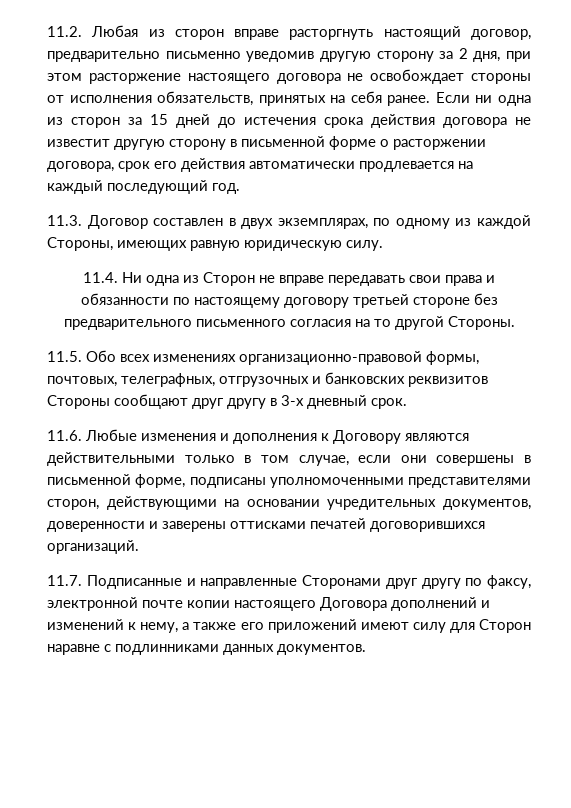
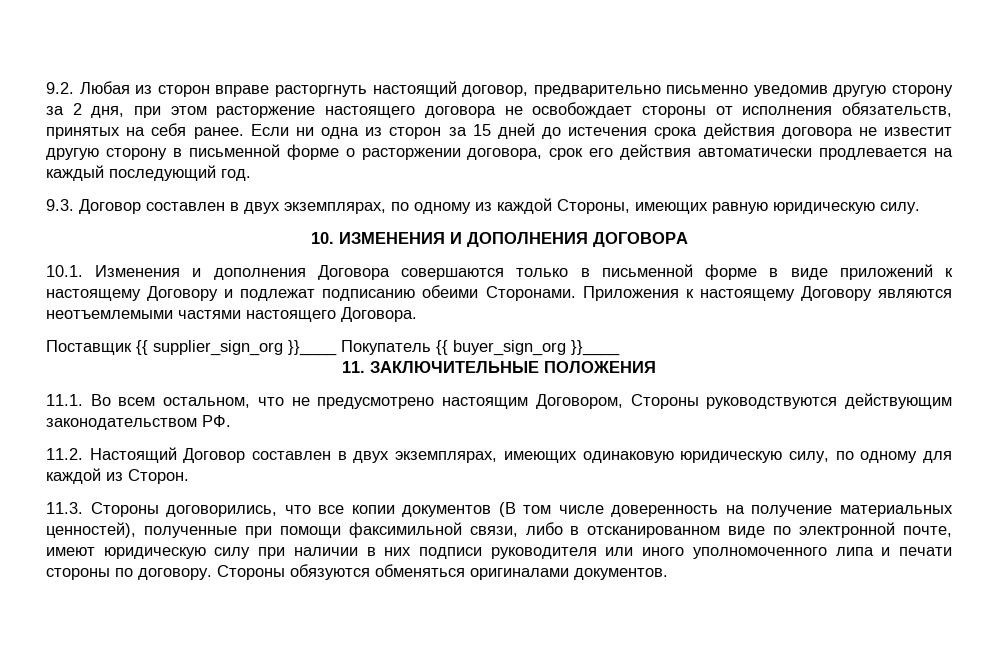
- 11.2. Любая из сторон вправе расторгнуть настоящий договор, предварительно письменно уведомив другую сторону за 2 дня, при этом расторжение настоящего договора не освобождает стороны от исполнения обязательств, принятых на себя ранее.
+ 9.2. Любая из сторон вправе расторгнуть настоящий договор, предварительно письменно уведомив другую сторону за 2 дня, при этом расторжение настоящего договора не освобождает стороны от исполнения обязательств, принятых на себя ранее.
- 11.3. Договор составлен в двух экземплярах, по одному из каждой Стороны, имеющих равную юридическую силу.
+ 9.3. Договор составлен в двух экземплярах, по одному из каждой Стороны, имеющих равную юридическую силу.
- 11.4. Ни одна из Сторон не вправе передавать свои права и обязанности по настоящему договору третьей стороне без предварительного письменного согласия на то другой Стороны.
- 11.5. Обо всех изменениях организационно-правовой формы, почтовых, телеграфных, отгрузочных и банковских реквизитов Стороны сообщают друг другу в 3-х дневный срок.
- 11.6. Любые изменения и дополнения к Договору являются действительными только в том случае, если они совершены в письменной форме, подписаны уполномоченными представителями сторон, действующими на основании учредительных документов, доверенности и заверены оттисками печатей договорившихся организаций.
- 11.7. Подписанные и направленные Сторонами друг другу по факсу, электронной почте копии настоящего Договора дополнений и изменений к нему, а также его приложений имеют силу для Сторон наравне с подлинниками данных документов.
+ 10. ИЗМЕНЕНИЯ И ДОПОЛНЕНИЯ ДОГОВОРА
+ 10.1. Изменения и дополнения Договора совершаются только в письменной форме в виде приложений к настоящему Договору и подлежат подписанию обеими Сторонами. Приложения к настоящему Договору являются неотъемлемыми частями настоящего Договора.
+ Поставщик {{ supplier_sign_org }}____ Покупатель {{ buyer_sign_org }}____
+ 11. ЗАКЛЮЧИТЕЛЬНЫЕ ПОЛОЖЕНИЯ
+ 11.1. Во всем остальном, что не предусмотрено настоящим Договором, Стороны руководствуются действующим законодательством РФ.
+ 11.2. Настоящий Договор составлен в двух экземплярах, имеющих одинаковую юридическую силу, по одному для каждой из Сторон.
+ 11.3. Стороны договорились, что все копии документов (B том числе доверенность на получение материальных ценностей), полученные при помощи факсимильной связи, либо в отсканированном виде по электронной почте, имеют юридическую силу при наличии в них подписи руководителя или иного уполномоченного липа и печати стороны по договору. Стороны обязуются обменяться оригиналами документов.

